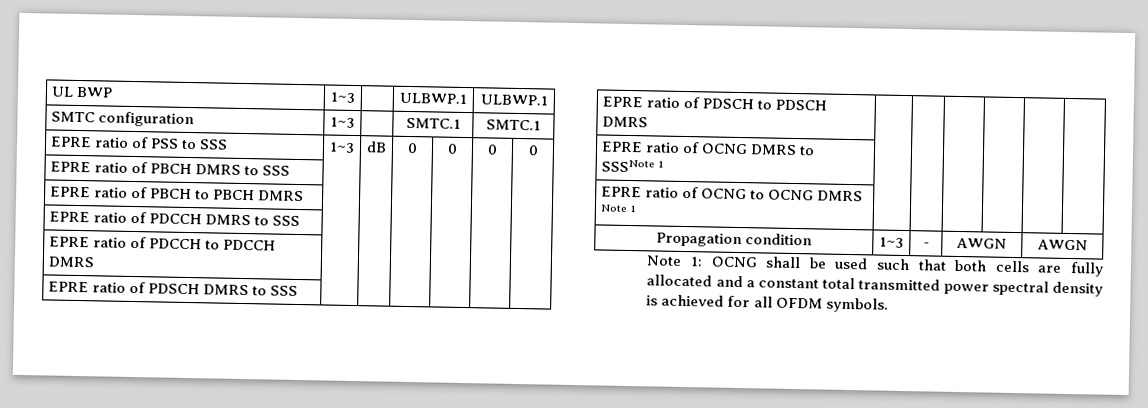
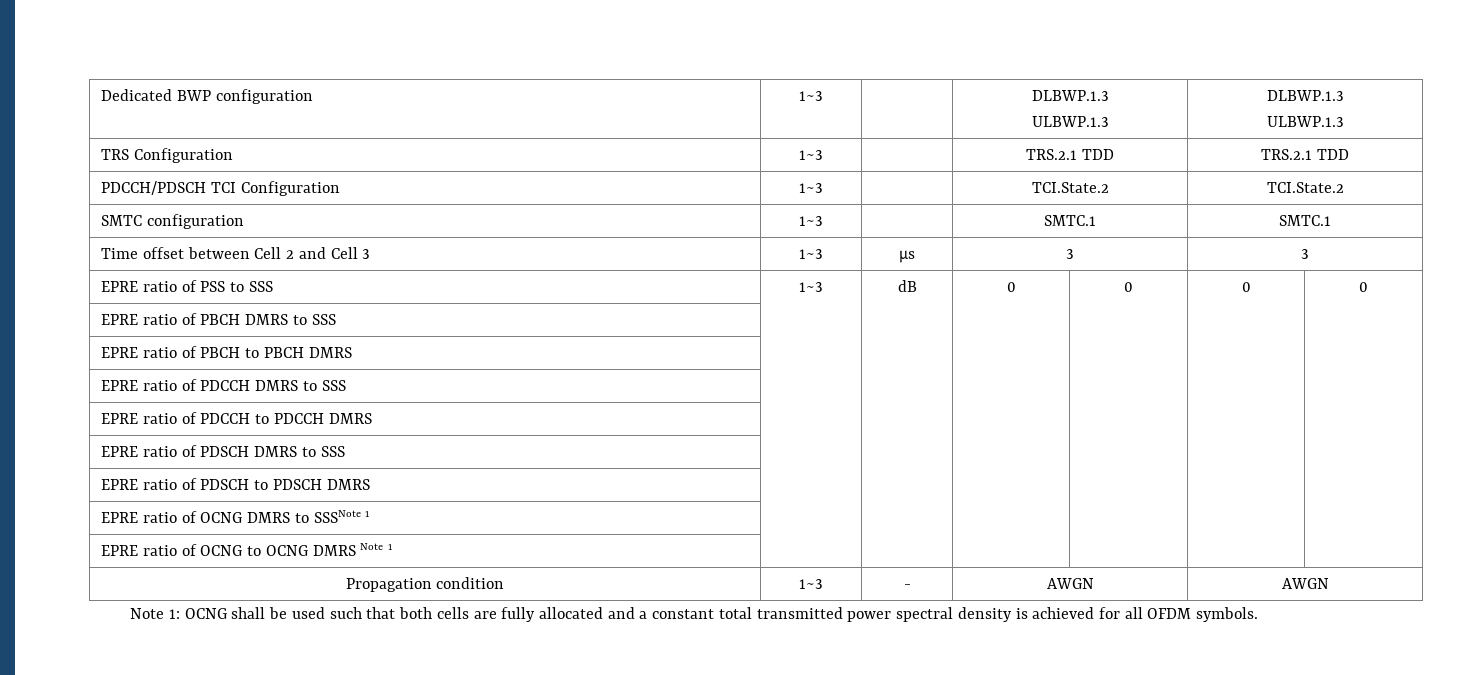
- UL BWP | 1~3 | | ULBWP.1 | ULBWP.1
+ Dedicated BWP configuration | 1~3 | | DLBWP.1.3
+ ULBWP.1.3 | DLBWP.1.3
+ ULBWP.1.3
+ TRS Configuration | 1~3 | | TRS.2.1 TDD | TRS.2.1 TDD
+ PDCCH/PDSCH TCI Configuration | 1~3 | | TCI.State.2 | TCI.State.2
+ Time offset between Cell 2 and Cell 3 | 1~3 | μs | 3 | 3

